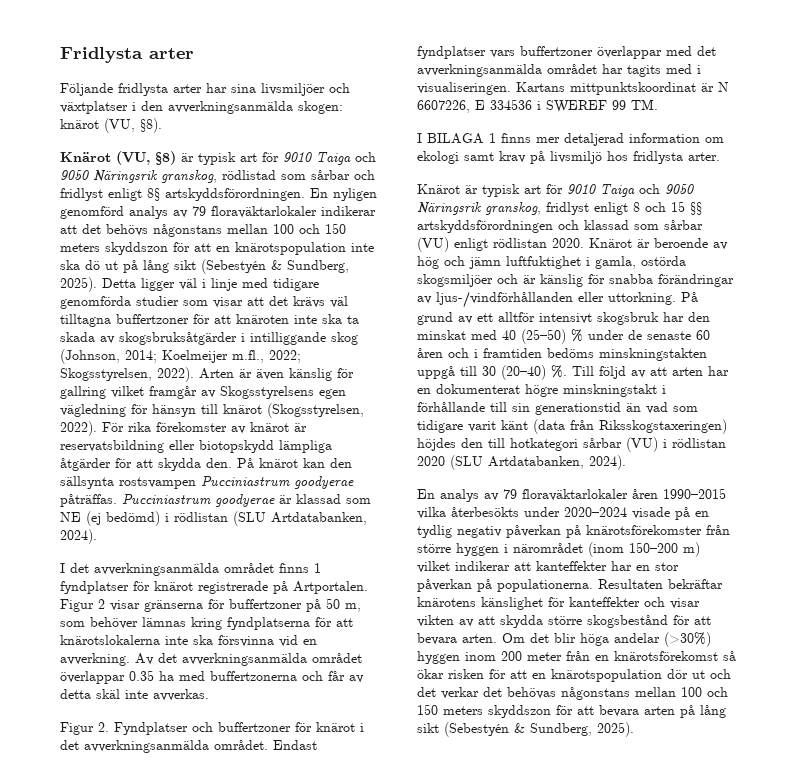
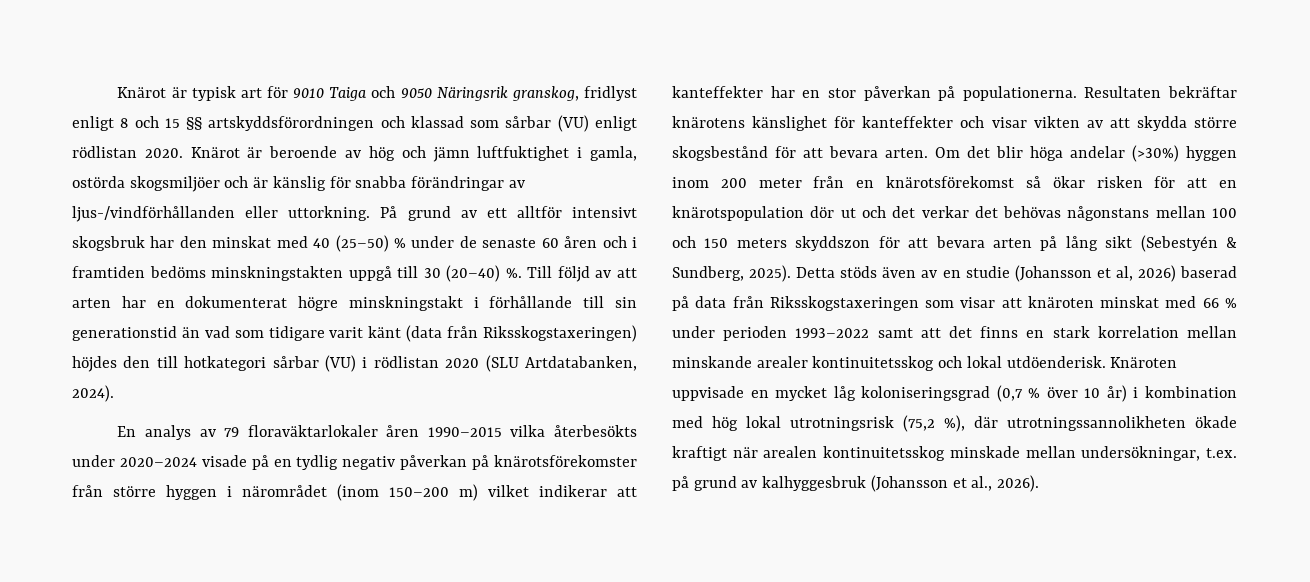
- Fridlysta arter
- Följande fridlysta arter har sina livsmiljöer och växtplatser i den avverkningsanmälda skogen: knärot (VU, §8).
- Knärot (VU, §8) är typisk art för 9010 Taiga och 9050 Näringsrik granskog, rödlistad som sårbar och fridlyst enligt 8§ artskyddsförordningen. En nyligen genomförd analys av 79 floraväktarlokaler indikerar att det behövs någonstans mellan 100 och 150 meters skyddszon för att en knärotspopulation inte ska dö ut på lång sikt (Sebestyén & Sundberg, 2025). Detta ligger väl i linje med tidigare genomförda studier som visar att det krävs väl tilltagna buffertzoner för att knäroten inte ska ta skada av skogsbruksåtgärder i intilliggande skog (Johnson, 2014; Koelmeijer m.fl., 2022; Skogsstyrelsen, 2022). Arten är även känslig för gallring vilket framgår av Skogsstyrelsens egen vägledning för hänsyn till knärot (Skogsstyrelsen, 2022). För rika förekomster av knärot är reservatsbildning eller biotopskydd lämpliga åtgärder för att skydda den. På knärot kan den sällsynta rostsvampen Pucciniastrum goodyerae påträffas. Pucciniastrum goodyerae är klassad som NE (ej bedömd) i rödlistan (SLU Artdatabanken, 2024).
- I det avverkningsanmälda området finns 1 fyndplatser för knärot registrerade på Artportalen. Figur 2 visar gränserna för buffertzoner på 50 m, som behöver lämnas kring fyndplatserna för att knärotslokalerna inte ska försvinna vid en avverkning. Av det avverkningsanmälda området överlappar 0.35 ha med buffertzonerna och får av detta skäl inte avverkas.
- Figur 2. Fyndplatser och buffertzoner för knärot i det avverkningsanmälda området. Endast fyndplatser vars buffertzoner överlappar med det avverkningsanmälda området har tagits med i visualiseringen. Kartans mittpunktskoordinat är N 6607226, E 334536 i SWEREF 99 TM.
- I BILAGA 1 finns mer detaljerad information om ekologi samt krav på livsmiljö hos fridlysta arter.
+ Detta stöds även av en studie (Johansson et al, 2026) baserad på data från Riksskogstaxeringen som visar att knäroten minskat med 66 % under perioden 1993–2022 samt att det finns en stark korrelation mellan minskande arealer kontinuitetsskog och lokal utdöenderisk. Knäroten uppvisade en mycket låg koloniseringsgrad (0,7 % över 10 år) i kombination med hög lokal utrotningsrisk (75,2 %), där utrotningssannolikheten ökade kraftigt när arealen kontinuitetsskog minskade mellan undersökningar, t.ex. på grund av kalhyggesbruk (Johansson et al., 2026).

